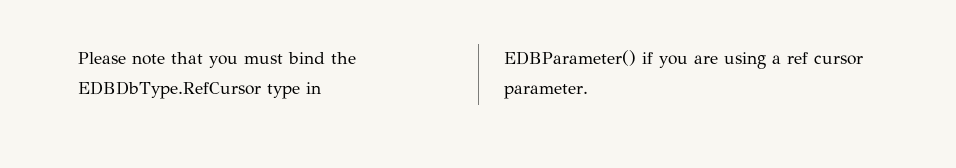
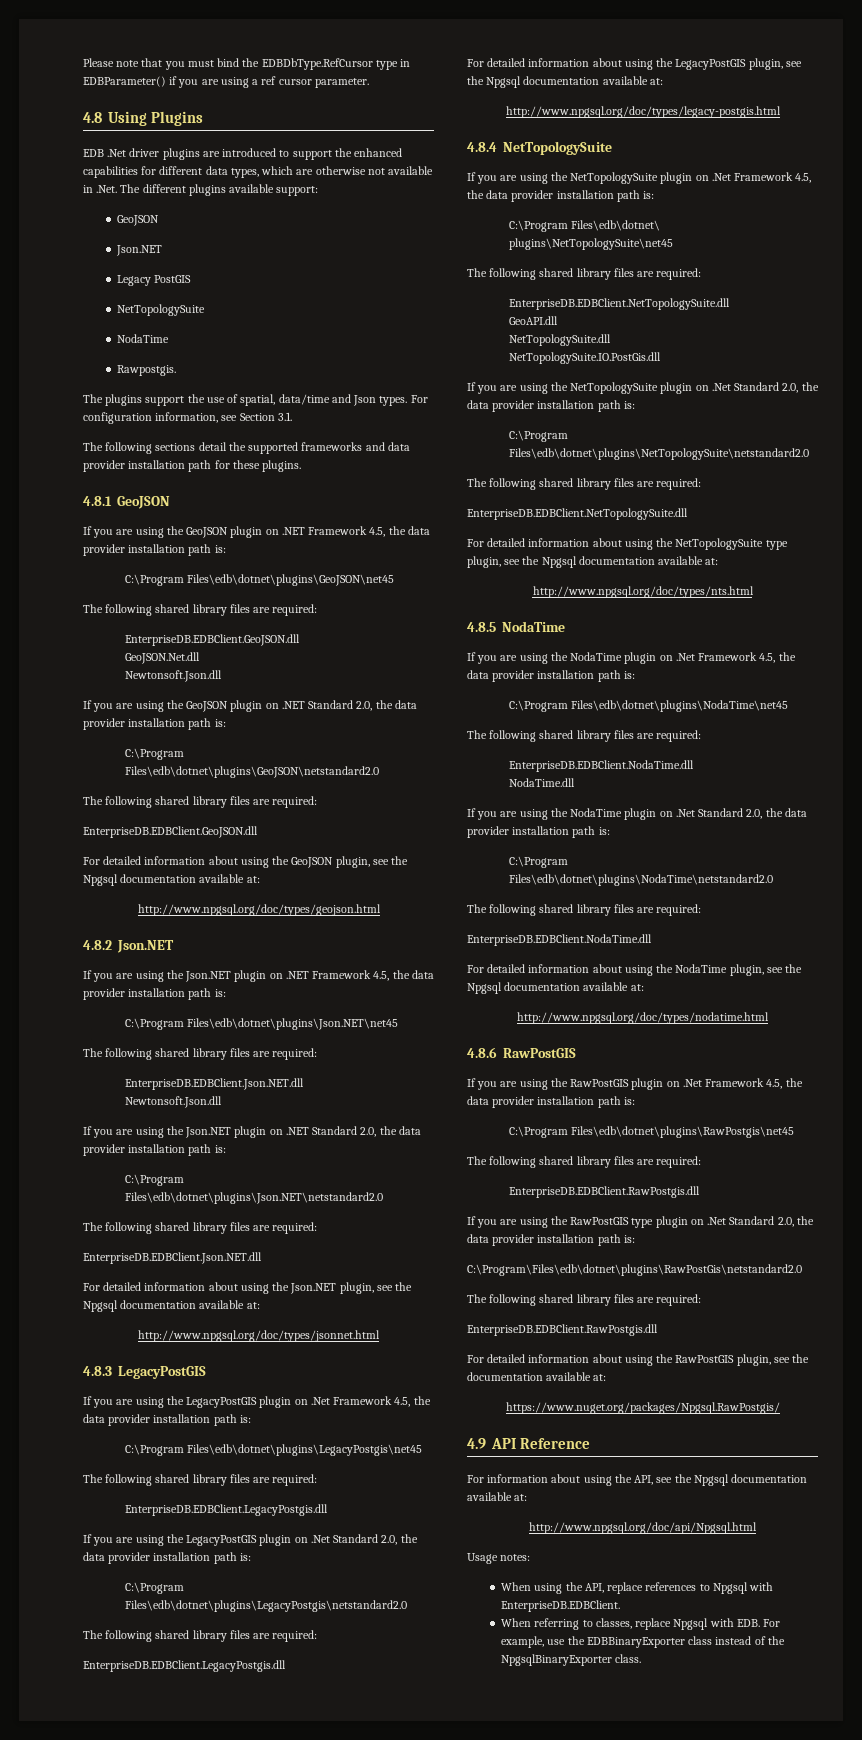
+ 4.8 Using Plugins
+ EDB .Net driver plugins are introduced to support the enhanced capabilities for different data types, which are otherwise not available in .Net. The different plugins available support:
+ GeoJSON
+ Json.NET
+ Legacy PostGIS
+ NetTopologySuite
+ NodaTime
+ Rawpostgis.
+ The plugins support the use of spatial, data/time and Json types. For configuration information, see Section 3.1.
+ The following sections detail the supported frameworks and data provider installation path for these plugins.
+ 4.8.1 GeoJSON
+ If you are using the GeoJSON plugin on .NET Framework 4.5, the data provider installation path is:
+ C:\Program Files\edb\dotnet\plugins\GeoJSON\net45
+ The following shared library files are required:
+ EnterpriseDB.EDBClient.GeoJSON.dll
+ GeoJSON.Net.dll
+ Newtonsoft.Json.dll
+ If you are using the GeoJSON plugin on .NET Standard 2.0, the data provider installation path is:
+ C:\Program Files\edb\dotnet\plugins\GeoJSON\netstandard2.0
+ The following shared library files are required:
+ EnterpriseDB.EDBClient.GeoJSON.dll
+ For detailed information about using the GeoJSON plugin, see the Npgsql documentation available at:
+ http://www.npgsql.org/doc/types/geojson.html
+ 4.8.2 Json.NET
+ If you are using the Json.NET plugin on .NET Framework 4.5, the data provider installation path is:
+ C:\Program Files\edb\dotnet\plugins\Json.NET\net45
+ The following shared library files are required:
+ EnterpriseDB.EDBClient.Json.NET.dll
+ Newtonsoft.Json.dll
+ If you are using the Json.NET plugin on .NET Standard 2.0, the data provider installation path is:
+ C:\Program Files\edb\dotnet\plugins\Json.NET\netstandard2.0
+ The following shared library files are required:
+ EnterpriseDB.EDBClient.Json.NET.dll
+ For detailed information about using the Json.NET plugin, see the Npgsql documentation available at:
+ http://www.npgsql.org/doc/types/jsonnet.html
+ 4.8.3 LegacyPostGIS
+ If you are using the LegacyPostGIS plugin on .Net Framework 4.5, the data provider installation path is:
+ C:\Program Files\edb\dotnet\plugins\LegacyPostgis\net45
+ The following shared library files are required:
+ EnterpriseDB.EDBClient.LegacyPostgis.dll
+ If you are using the LegacyPostGIS plugin on .Net Standard 2.0, the data provider installation path is:
+ C:\Program Files\edb\dotnet\plugins\LegacyPostgis\netstandard2.0
+ The following shared library files are required:
+ EnterpriseDB.EDBClient.LegacyPostgis.dll
+ For detailed information about using the LegacyPostGIS plugin, see the Npgsql documentation available at:
+ http://www.npgsql.org/doc/types/legacy-postgis.html
+ 4.8.4 NetTopologySuite
+ If you are using the NetTopologySuite plugin on .Net Framework 4.5, the data provider installation path is:
+ C:\Program Files\edb\dotnet\ plugins\NetTopologySuite\net45
+ The following shared library files are required:
+ EnterpriseDB.EDBClient.NetTopologySuite.dll
+ GeoAPI.dll
+ NetTopologySuite.dll
+ NetTopologySuite.IO.PostGis.dll
+ If you are using the NetTopologySuite plugin on .Net Standard 2.0, the data provider installation path is:
+ C:\Program Files\edb\dotnet\plugins\NetTopologySuite\netstandard2.0
+ The following shared library files are required:
+ EnterpriseDB.EDBClient.NetTopologySuite.dll
+ For detailed information about using the NetTopologySuite type plugin, see the Npgsql documentation available at:
+ http://www.npgsql.org/doc/types/nts.html
+ 4.8.5 NodaTime
+ If you are using the NodaTime plugin on .Net Framework 4.5, the data provider installation path is:
+ C:\Program Files\edb\dotnet\plugins\NodaTime\net45
+ The following shared library files are required:
+ EnterpriseDB.EDBClient.NodaTime.dll
+ NodaTime.dll
+ If you are using the NodaTime plugin on .Net Standard 2.0, the data provider installation path is:
+ C:\Program Files\edb\dotnet\plugins\NodaTime\netstandard2.0
+ The following shared library files are required:
+ EnterpriseDB.EDBClient.NodaTime.dll
+ For detailed information about using the NodaTime plugin, see the Npgsql documentation available at:
+ http://www.npgsql.org/doc/types/nodatime.html
+ 4.8.6 RawPostGIS
+ If you are using the RawPostGIS plugin on .Net Framework 4.5, the data provider installation path is:
+ C:\Program Files\edb\dotnet\plugins\RawPostgis\net45
+ The following shared library files are required:
+ EnterpriseDB.EDBClient.RawPostgis.dll
+ If you are using the RawPostGIS type plugin on .Net Standard 2.0, the data provider installation path is:
+ C:\Program\Files\edb\dotnet\plugins\RawPostGis\netstandard2.0
+ The following shared library files are required:
+ EnterpriseDB.EDBClient.RawPostgis.dll
+ For detailed information about using the RawPostGIS plugin, see the documentation available at:
+ https://www.nuget.org/packages/Npgsql.RawPostgis/
+ 4.9 API Reference
+ For information about using the API, see the Npgsql documentation available at:
+ http://www.npgsql.org/doc/api/Npgsql.html
+ Usage notes:
+ When using the API, replace references to Npgsql with EnterpriseDB.EDBClient.
+ When referring to classes, replace Npgsql with EDB. For example, use the EDBBinaryExporter class instead of the NpgsqlBinaryExporter class.

